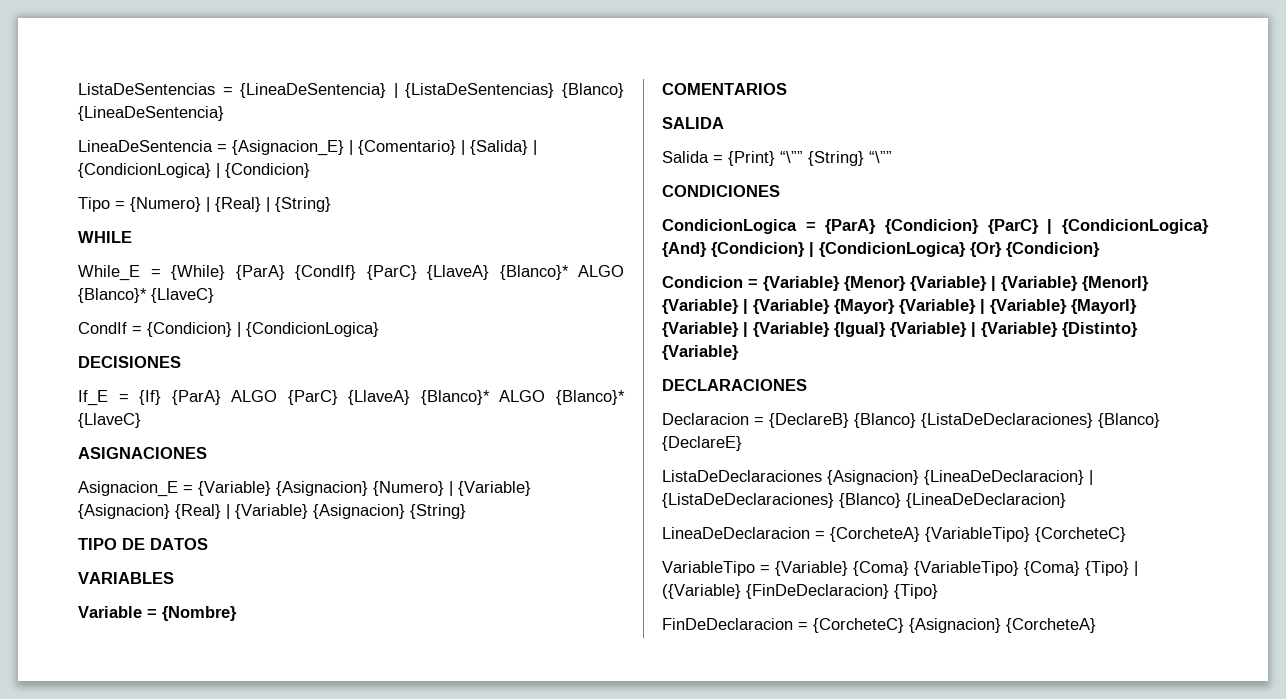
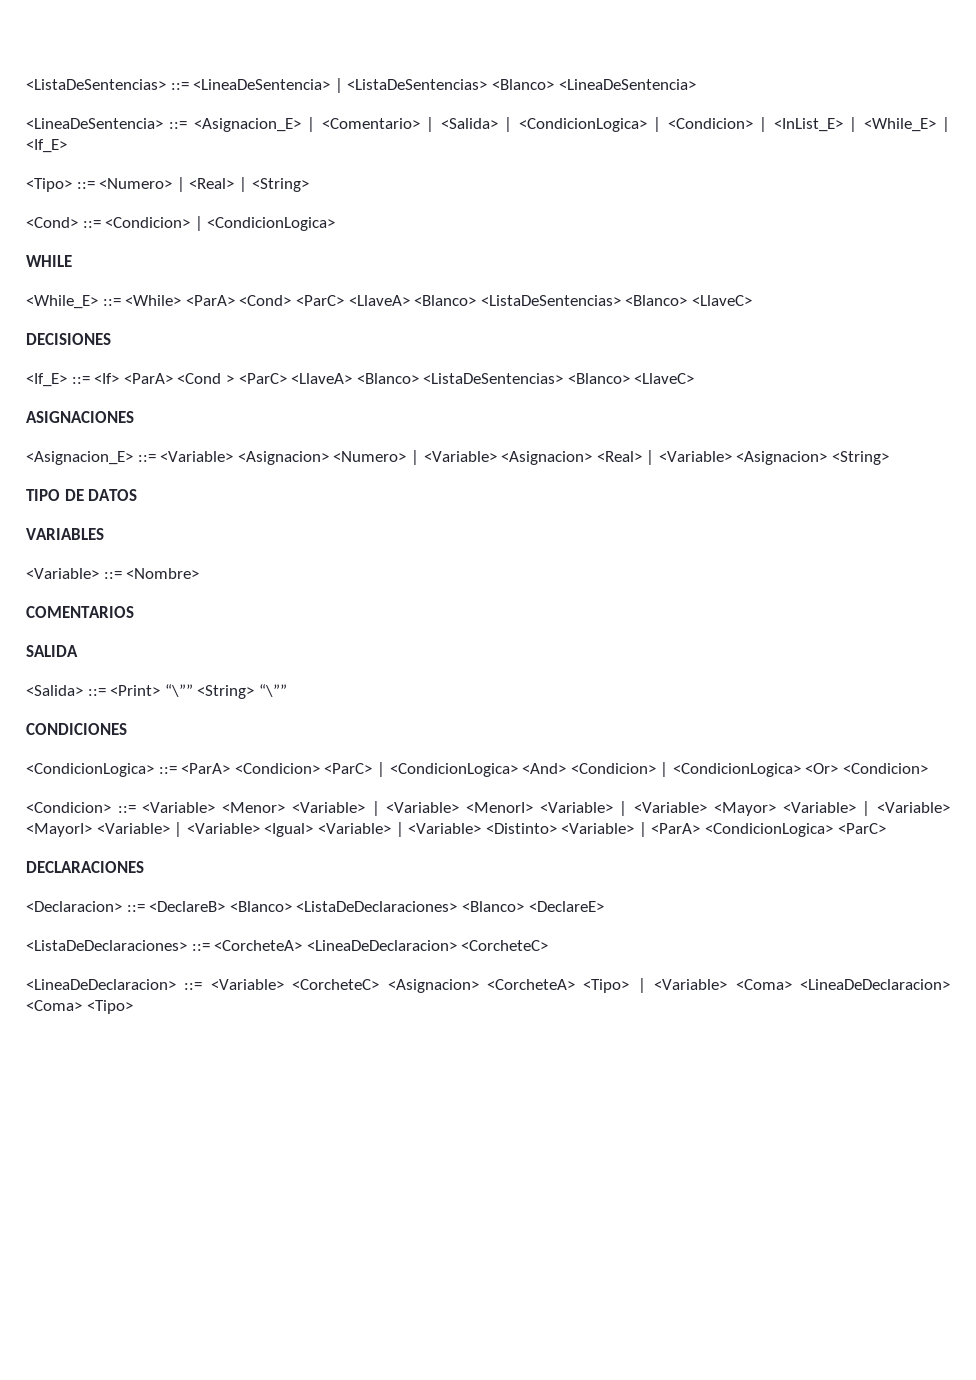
- ListaDeSentencias = {LineaDeSentencia} | {ListaDeSentencias} {Blanco} {LineaDeSentencia}
- LineaDeSentencia = {Asignacion_E} | {Comentario} | {Salida} | {CondicionLogica} | {Condicion}
- Tipo = {Numero} | {Real} | {String}
+ <ListaDeSentencias> ::= <LineaDeSentencia> | <ListaDeSentencias> <Blanco> <LineaDeSentencia>
+ <LineaDeSentencia> ::= <Asignacion_E> | <Comentario> | <Salida> | <CondicionLogica> | <Condicion> | <InList_E> | <While_E> | <If_E>
+ <Tipo> ::= <Numero> | <Real> | <String>
+ <Cond> ::= <Condicion> | <CondicionLogica>
  WHILE
- While_E = {While} {ParA} {CondIf} {ParC} {LlaveA} {Blanco}* ALGO {Blanco}* {LlaveC}
- CondIf = {Condicion} | {CondicionLogica}
+ <While_E> ::= <While> <ParA> <Cond> <ParC> <LlaveA> <Blanco> <ListaDeSentencias> <Blanco> <LlaveC>
  DECISIONES
- If_E = {If} {ParA} ALGO {ParC} {LlaveA} {Blanco}* ALGO {Blanco}* {LlaveC}
+ <If_E> ::= <If> <ParA> <Cond > <ParC> <LlaveA> <Blanco> <ListaDeSentencias> <Blanco> <LlaveC>
  ASIGNACIONES
- Asignacion_E = {Variable} {Asignacion} {Numero} | {Variable} {Asignacion} {Real} | {Variable} {Asignacion} {String}
+ <Asignacion_E> ::= <Variable> <Asignacion> <Numero> | <Variable> <Asignacion> <Real> | <Variable> <Asignacion> <String>
- Variable = {Nombre}
+ <Variable> ::= <Nombre>
- Salida = {Print} “\”” {String} “\””
+ <Salida> ::= <Print> “\”” <String> “\””
  CONDICIONES
- CondicionLogica = {ParA} {Condicion} {ParC} | {CondicionLogica} {And} {Condicion} | {CondicionLogica} {Or} {Condicion}
- Condicion = {Variable} {Menor} {Variable} | {Variable} {MenorI} {Variable} | {Variable} {Mayor} {Variable} | {Variable} {MayorI} {Variable} | {Variable} {Igual} {Variable} | {Variable} {Distinto} {Variable}
+ <CondicionLogica> ::= <ParA> <Condicion> <ParC> | <CondicionLogica> <And> <Condicion> | <CondicionLogica> <Or> <Condicion>
+ <Condicion> ::= <Variable> <Menor> <Variable> | <Variable> <MenorI> <Variable> | <Variable> <Mayor> <Variable> | <Variable> <MayorI> <Variable> | <Variable> <Igual> <Variable> | <Variable> <Distinto> <Variable> | <ParA> <CondicionLogica> <ParC>
  DECLARACIONES
- Declaracion = {DeclareB} {Blanco} {ListaDeDeclaraciones} {Blanco} {DeclareE}
- ListaDeDeclaraciones {Asignacion} {LineaDeDeclaracion} | {ListaDeDeclaraciones} {Blanco} {LineaDeDeclaracion}
- LineaDeDeclaracion = {CorcheteA} {VariableTipo} {CorcheteC}
- VariableTipo = {Variable} {Coma} {VariableTipo} {Coma} {Tipo} | ({Variable} {FinDeDeclaracion} {Tipo}
- FinDeDeclaracion = {CorcheteC} {Asignacion} {CorcheteA}
+ <Declaracion> ::= <DeclareB> <Blanco> <ListaDeDeclaraciones> <Blanco> <DeclareE>
+ <ListaDeDeclaraciones> ::= <CorcheteA> <LineaDeDeclaracion> <CorcheteC>
+ <LineaDeDeclaracion> ::= <Variable> <CorcheteC> <Asignacion> <CorcheteA> <Tipo> | <Variable> <Coma> <LineaDeDeclaracion> <Coma> <Tipo>

